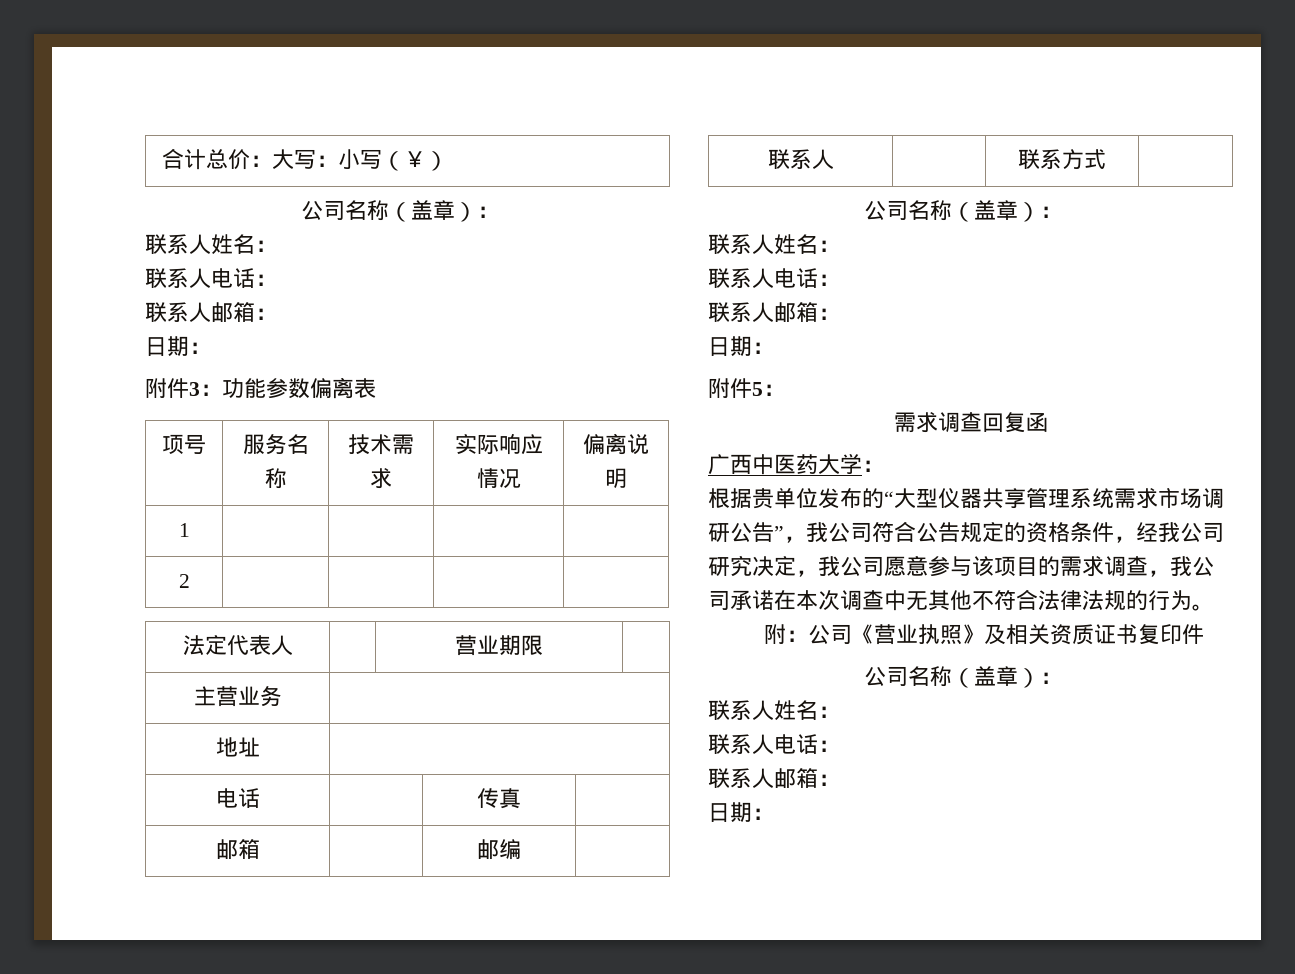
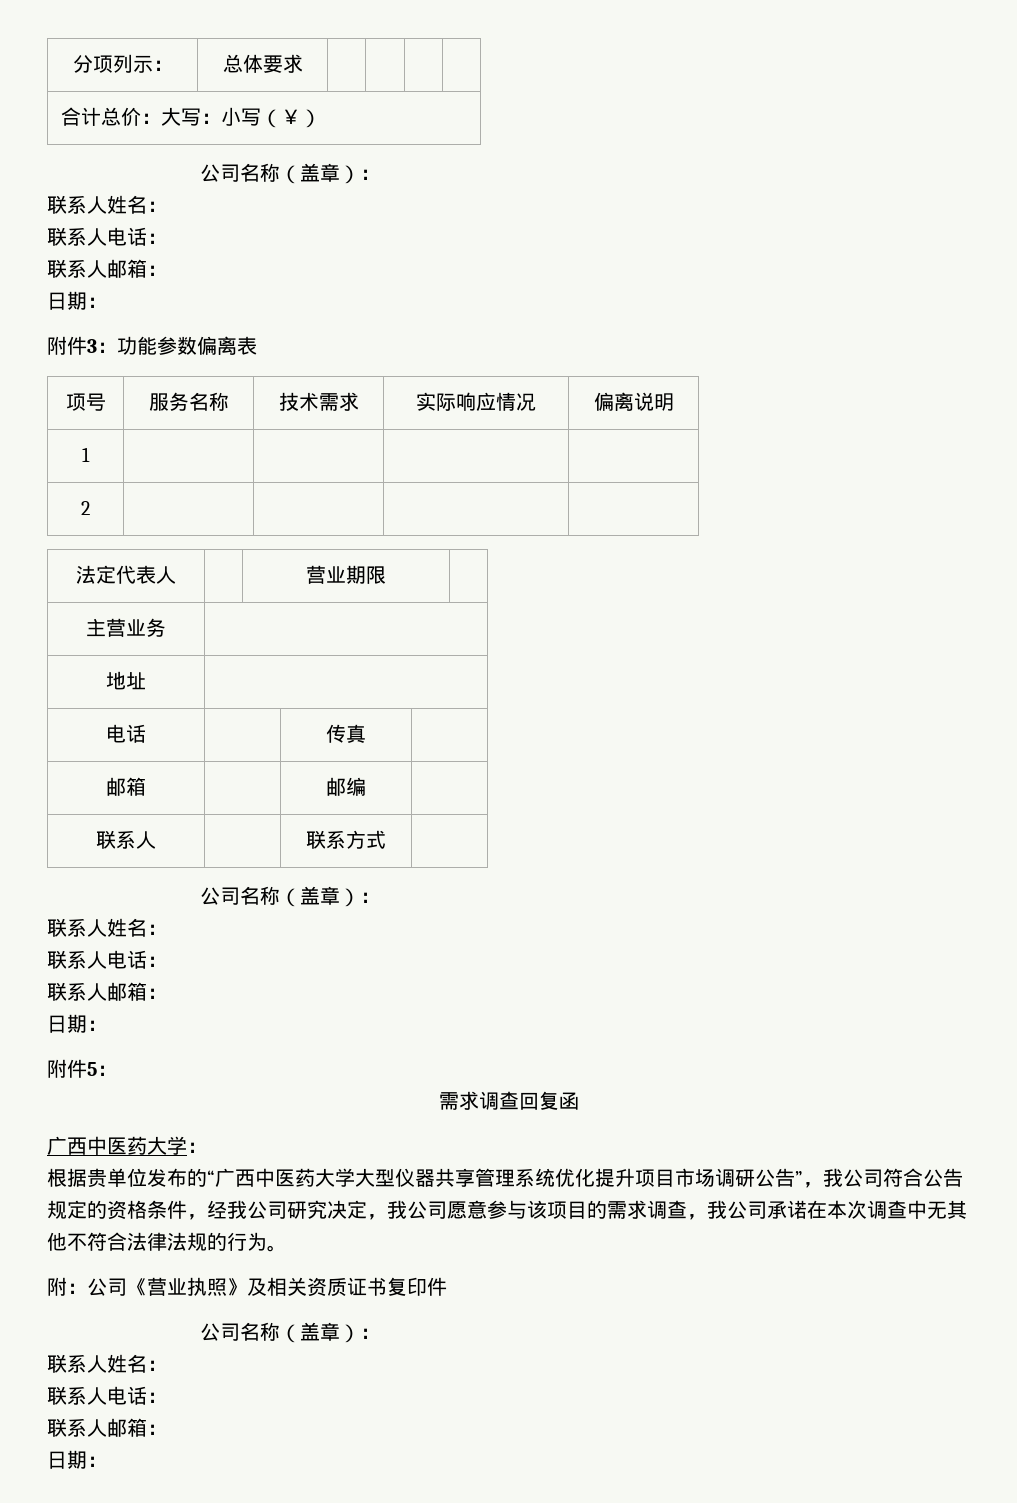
+ 分项列示： | 总体要求 | | | |
- 根据贵单位发布的“大型仪器共享管理系统需求市场调研公告”，我公司符合公告规定的资格条件，经我公司研究决定，我公司愿意参与该项目的需求调查，我公司承诺在本次调查中无其他不符合法律法规的行为。
+ 根据贵单位发布的“广西中医药大学大型仪器共享管理系统优化提升项目市场调研公告”，我公司符合公告规定的资格条件，经我公司研究决定，我公司愿意参与该项目的需求调查，我公司承诺在本次调查中无其他不符合法律法规的行为。

